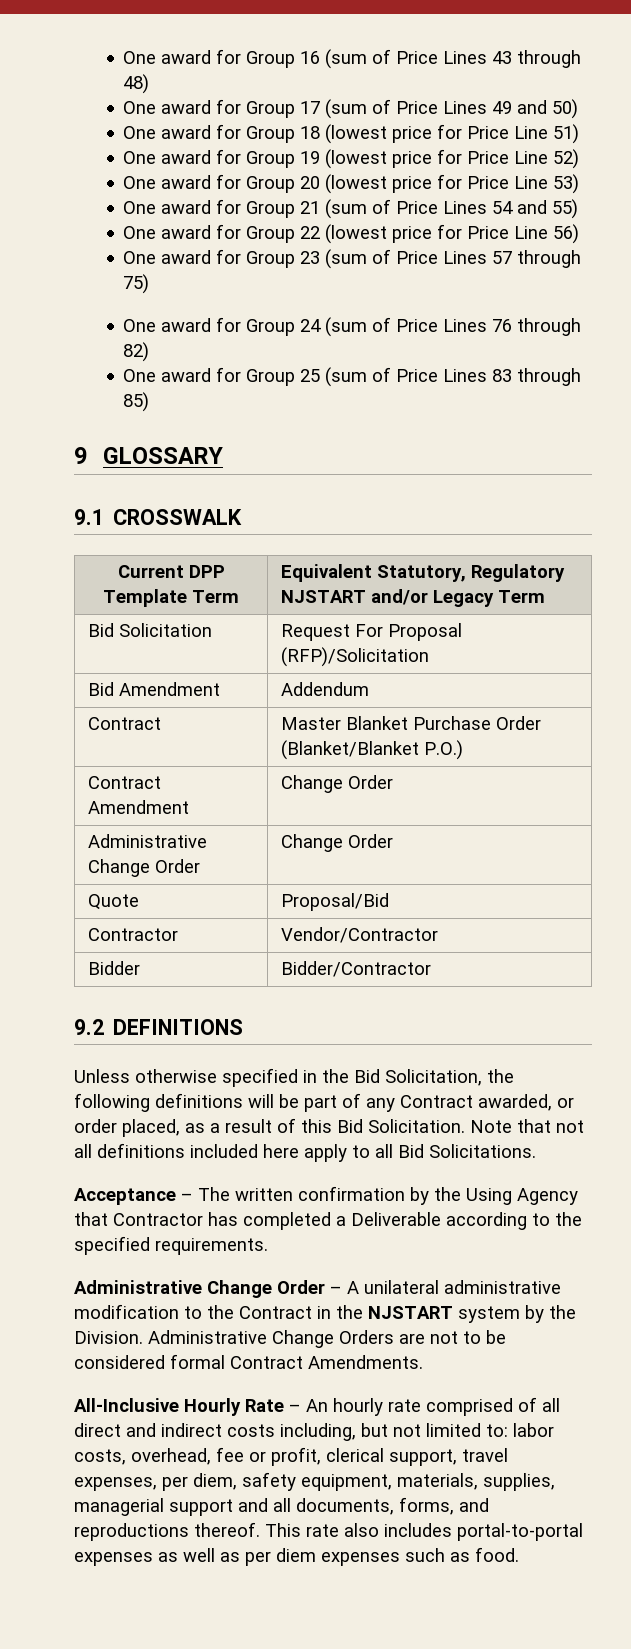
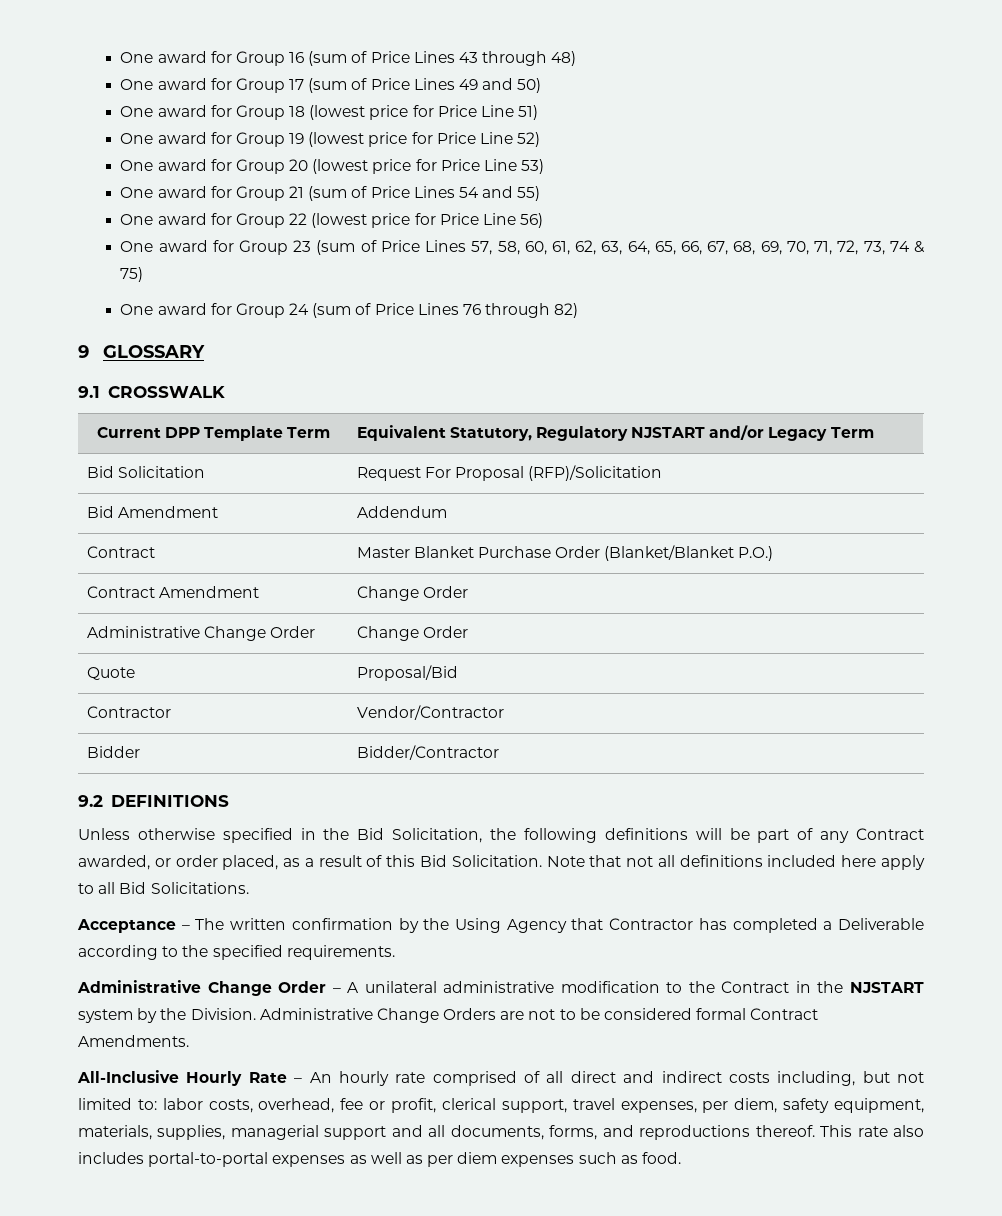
- One award for Group 23 (sum of Price Lines 57 through 75)
+ One award for Group 23 (sum of Price Lines 57, 58, 60, 61, 62, 63, 64, 65, 66, 67, 68, 69, 70, 71, 72, 73, 74 & 75)
- One award for Group 25 (sum of Price Lines 83 through 85)

